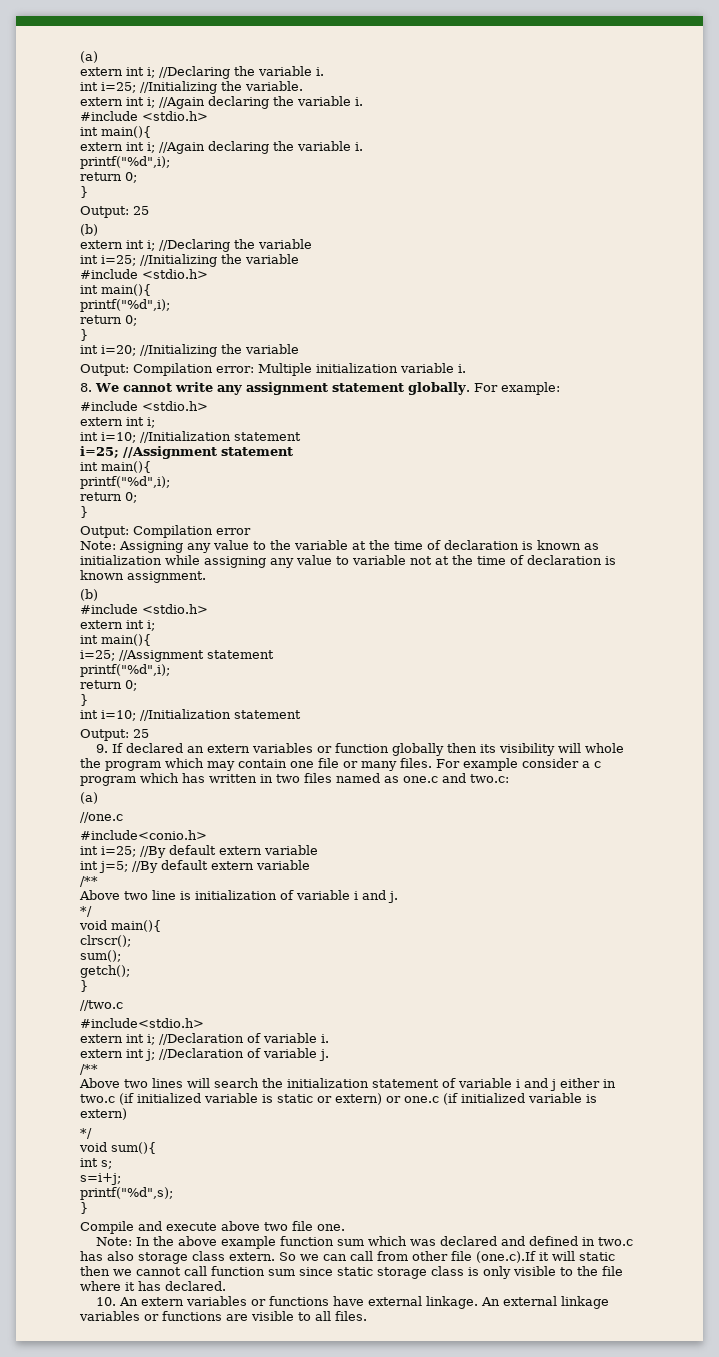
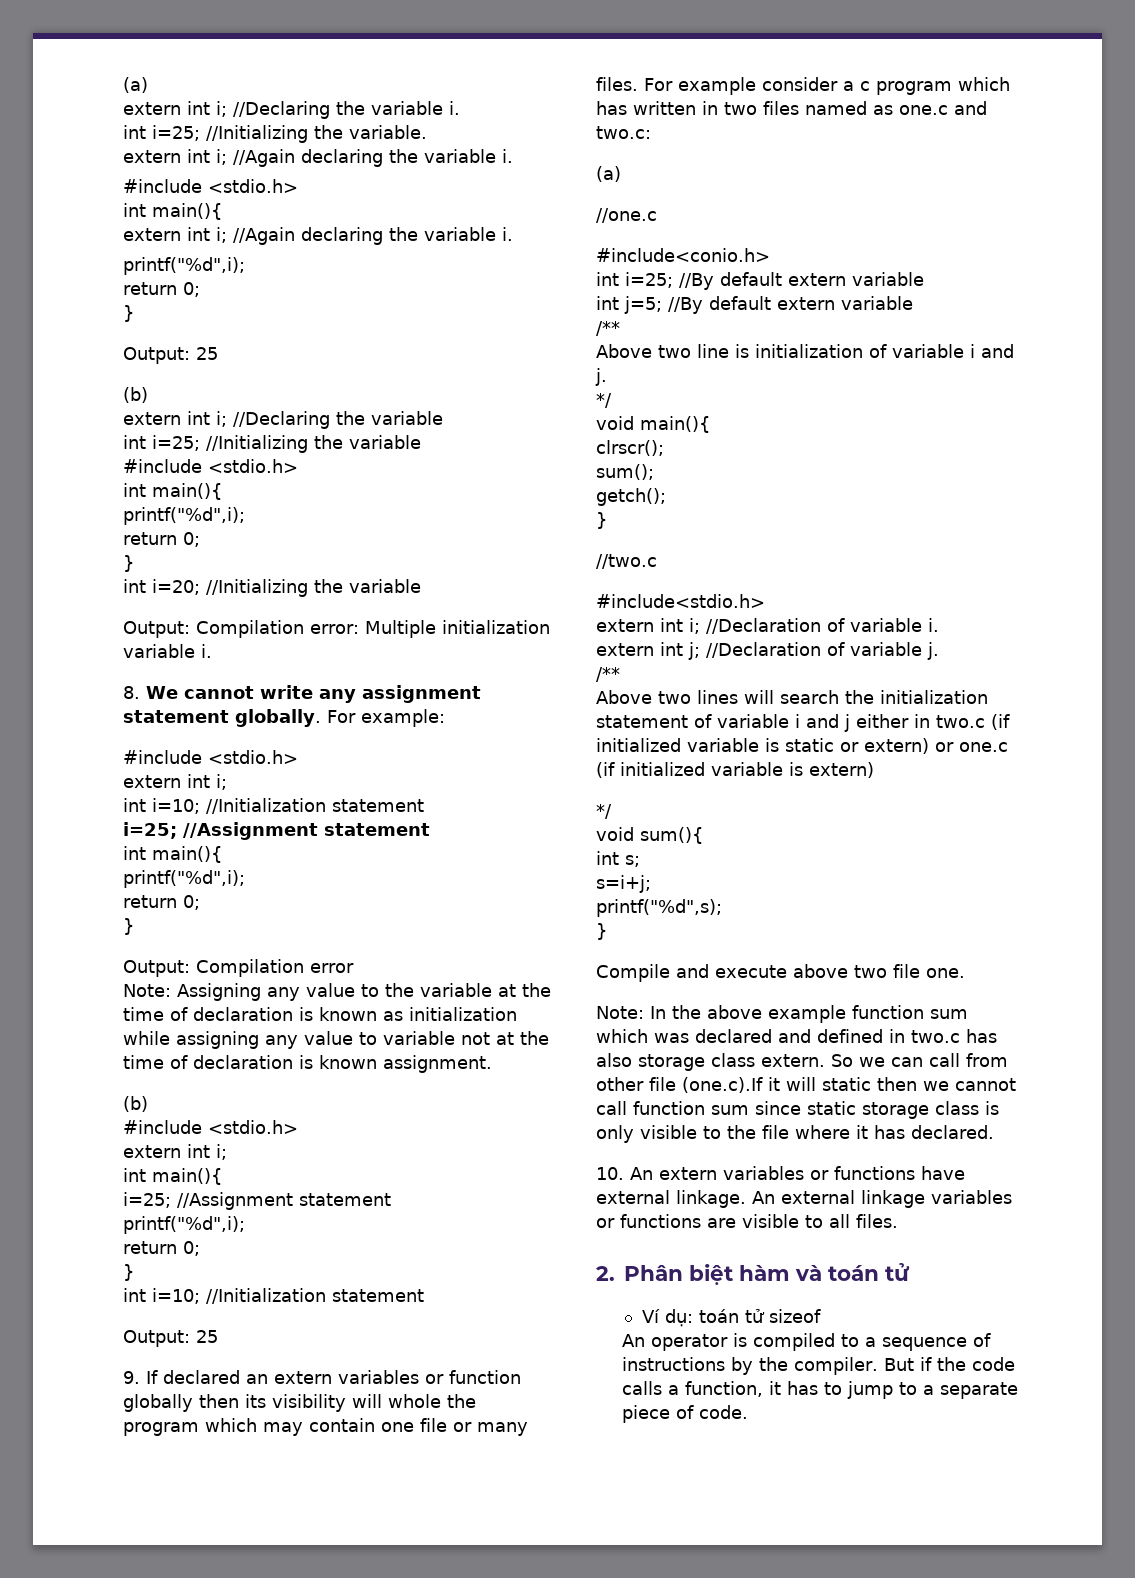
+ 2. Phân biệt hàm và toán tử
+ Ví dụ: toán tử sizeof
+ An operator is compiled to a sequence of instructions by the compiler. But if the code calls a function, it has to jump to a separate piece of code.

